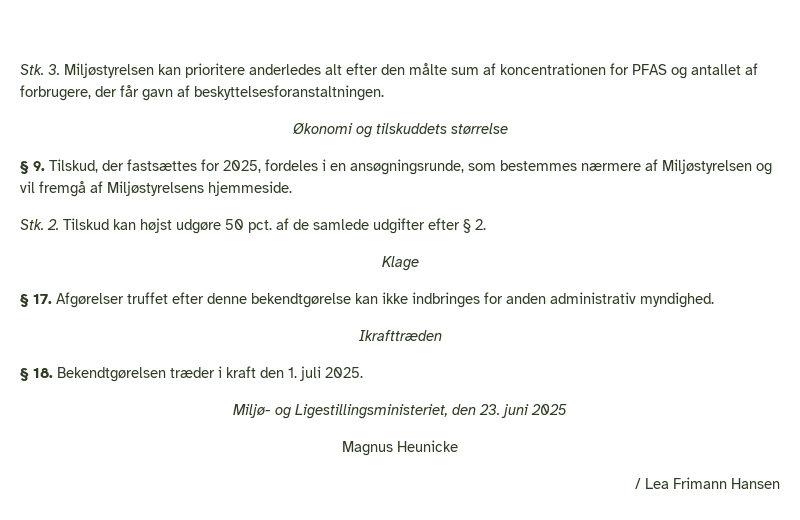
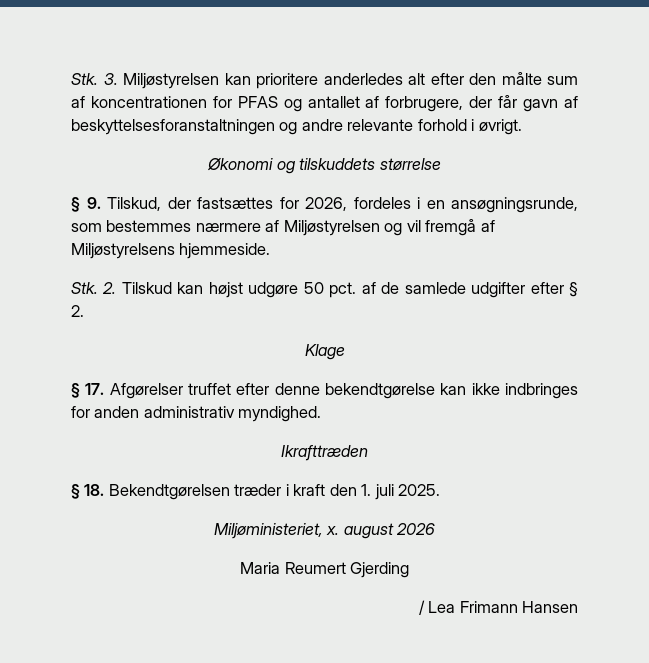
- Stk. 3. Miljøstyrelsen kan prioritere anderledes alt efter den målte sum af koncentrationen for PFAS og antallet af forbrugere, der får gavn af beskyttelsesforanstaltningen.
+ Stk. 3. Miljøstyrelsen kan prioritere anderledes alt efter den målte sum af koncentrationen for PFAS og antallet af forbrugere, der får gavn af beskyttelsesforanstaltningen og andre relevante forhold i øvrigt.
- § 9. Tilskud, der fastsættes for 2025, fordeles i en ansøgningsrunde, som bestemmes nærmere af Miljøstyrelsen og vil fremgå af Miljøstyrelsens hjemmeside.
+ § 9. Tilskud, der fastsættes for 2026, fordeles i en ansøgningsrunde, som bestemmes nærmere af Miljøstyrelsen og vil fremgå af Miljøstyrelsens hjemmeside.
- Miljø- og Ligestillingsministeriet, den 23. juni 2025
- Magnus Heunicke
+ Miljøministeriet, x. august 2026
+ Maria Reumert Gjerding

